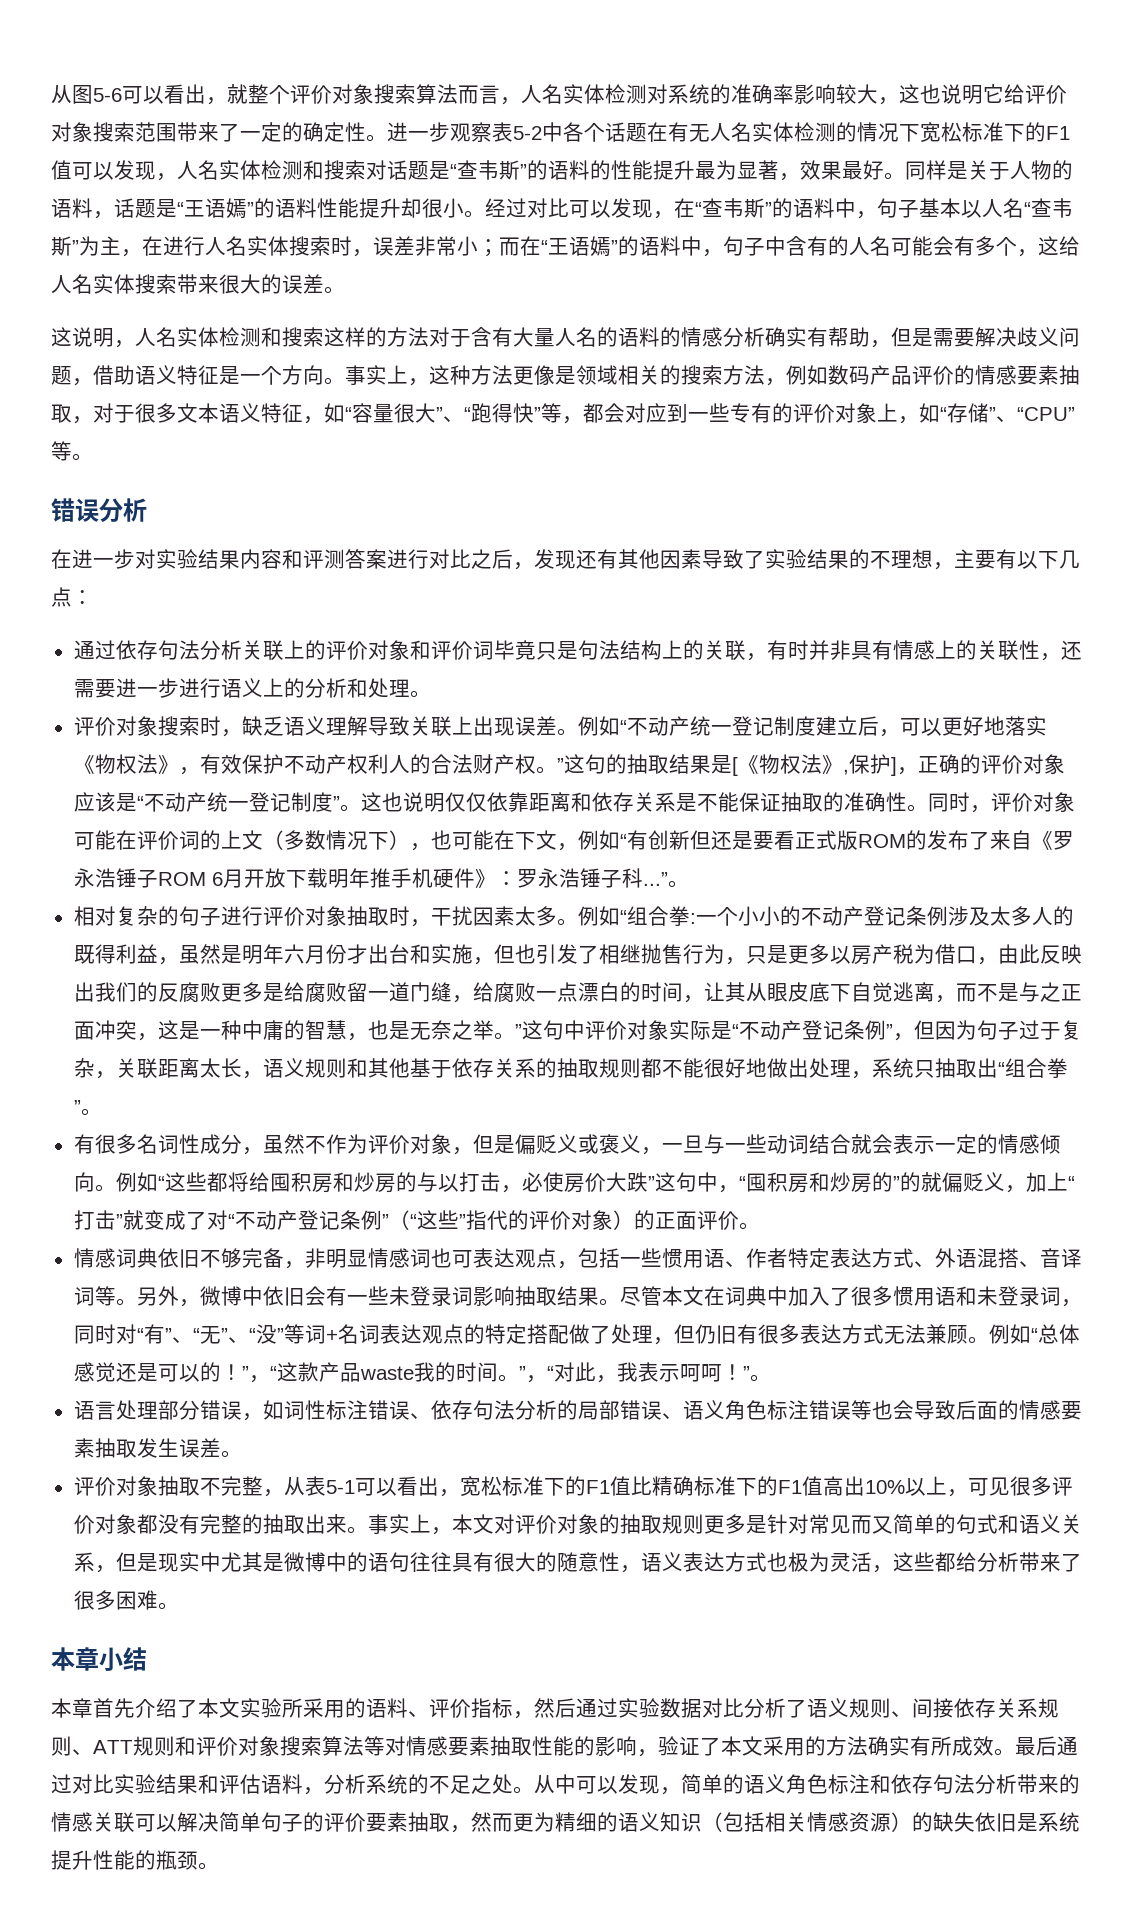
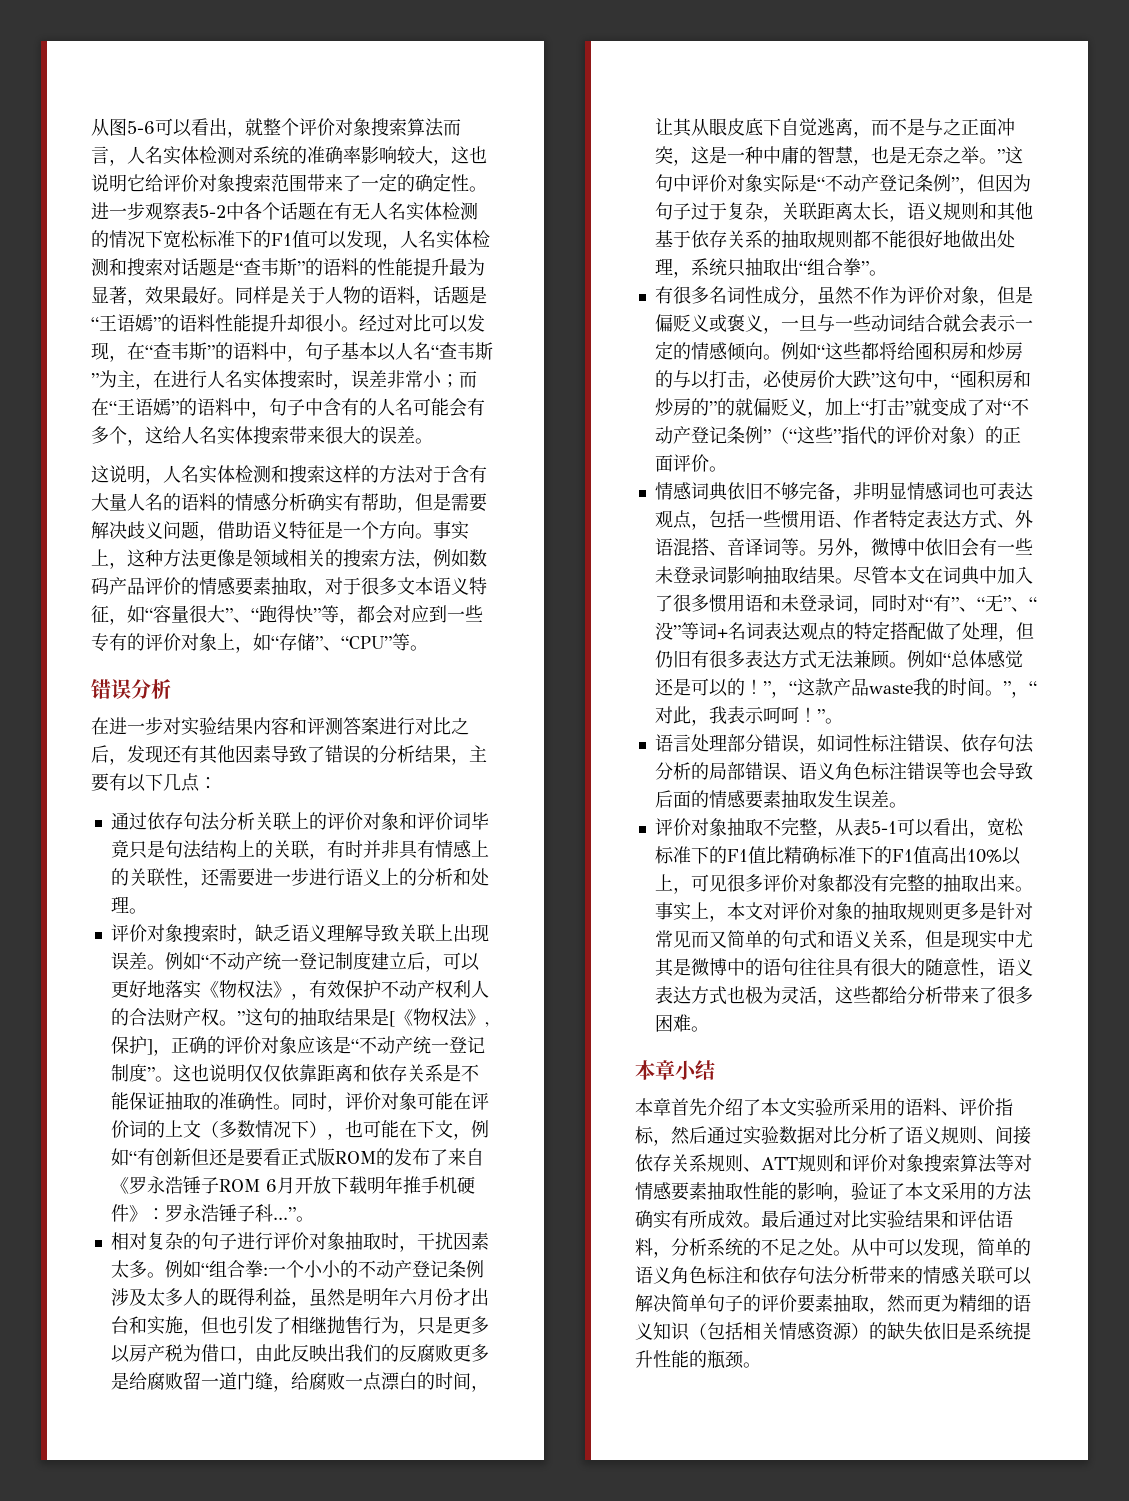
- 在进一步对实验结果内容和评测答案进行对比之后，发现还有其他因素导致了实验结果的不理想，主要有以下几点：
+ 在进一步对实验结果内容和评测答案进行对比之后，发现还有其他因素导致了错误的分析结果，主要有以下几点：

